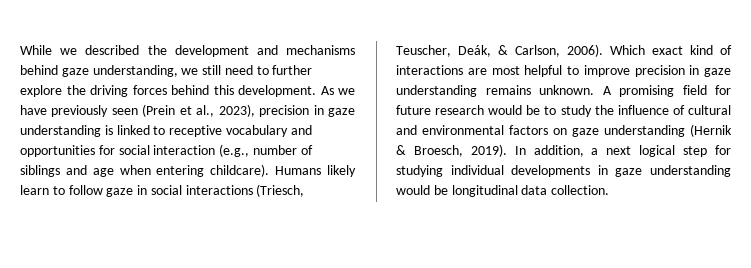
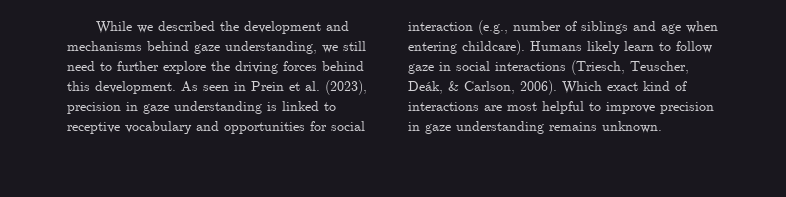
- As we have previously seen (Prein et al., 2023), precision in gaze understanding is linked to receptive vocabulary and opportunities for social interaction (e.g., number of siblings and age when entering childcare).
+ As seen in Prein et al. (2023), precision in gaze understanding is linked to receptive vocabulary and opportunities for social interaction (e.g., number of siblings and age when entering childcare).
- A promising field for future research would be to study the influence of cultural and environmental factors on gaze understanding (Hernik & Broesch, 2019). In addition, a next logical step for studying individual developments in gaze understanding would be longitudinal data collection.

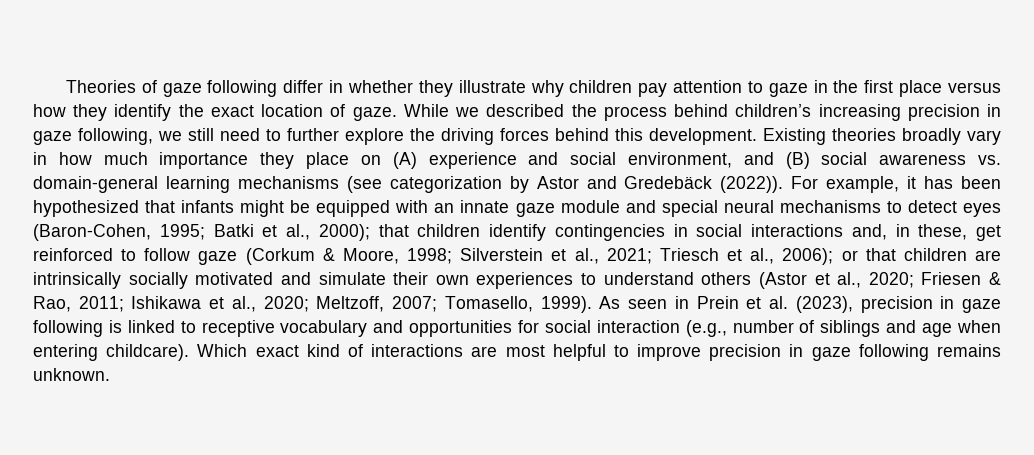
- While we described the development and mechanisms behind gaze understanding, we still need to further explore the driving forces behind this development.
+ Theories of gaze following differ in whether they illustrate why children pay attention to gaze in the first place versus how they identify the exact location of gaze. While we described the process behind children’s increasing precision in gaze following, we still need to further explore the driving forces behind this development.
+ Existing theories broadly vary in how much importance they place on (A) experience and social environment, and (B) social awareness vs. domain-general learning mechanisms (see categorization by Astor and Gredebäck (2022)). For example, it has been hypothesized that infants might be equipped with an innate gaze module and special neural mechanisms to detect eyes (Baron-Cohen, 1995; Batki et al., 2000); that children identify contingencies in social interactions and, in these, get reinforced to follow gaze (Corkum & Moore, 1998; Silverstein et al., 2021; Triesch et al., 2006); or that children are intrinsically socially motivated and simulate their own experiences to understand others (Astor et al., 2020; Friesen & Rao, 2011; Ishikawa et al., 2020; Meltzoff, 2007; Tomasello, 1999).
- As seen in Prein et al. (2023), precision in gaze understanding is linked to receptive vocabulary and opportunities for social interaction (e.g., number of siblings and age when entering childcare).
+ As seen in Prein et al. (2023), precision in gaze following is linked to receptive vocabulary and opportunities for social interaction (e.g., number of siblings and age when entering childcare).
- Humans likely learn to follow gaze in social interactions (Triesch, Teuscher, Deák, & Carlson, 2006).
- Which exact kind of interactions are most helpful to improve precision in gaze understanding remains unknown.
+ Which exact kind of interactions are most helpful to improve precision in gaze following remains unknown.

